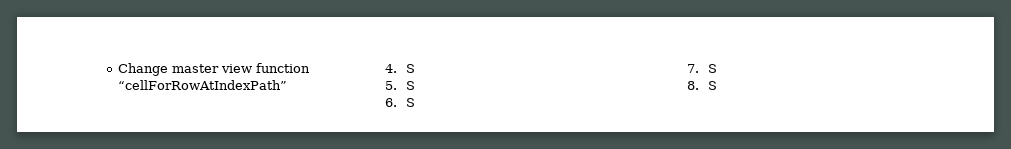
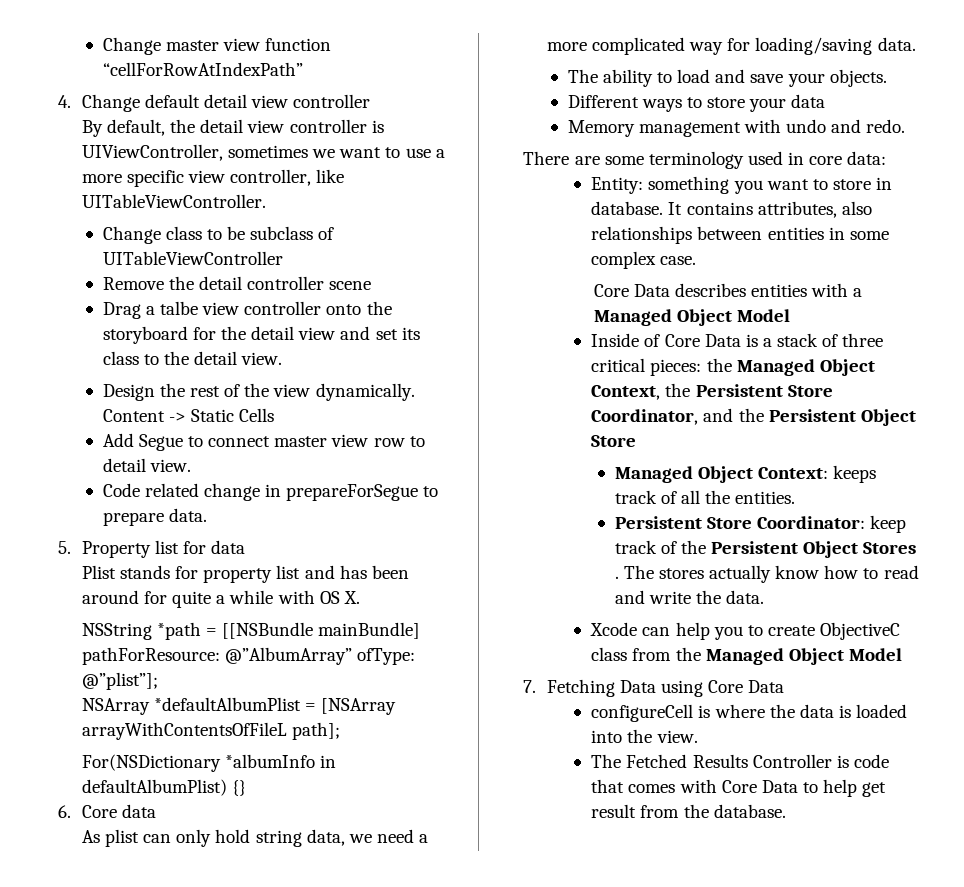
- 4. S
- 5. S
- 6. S
- 7. S
- 8. S
+ 4. Change default detail view controller
+ By default, the detail view controller is UIViewController, sometimes we want to use a more specific view controller, like UITableViewController.
+ Change class to be subclass of UITableViewController
+ Remove the detail controller scene
+ Drag a talbe view controller onto the storyboard for the detail view and set its class to the detail view.
+ Design the rest of the view dynamically. Content -> Static Cells
+ Add Segue to connect master view row to detail view.
+ Code related change in prepareForSegue to prepare data.
+ 5. Property list for data
+ Plist stands for property list and has been around for quite a while with OS X.
+ NSString *path = [[NSBundle mainBundle] pathForResource: @”AlbumArray” ofType: @”plist”];
+ NSArray *defaultAlbumPlist = [NSArray arrayWithContentsOfFileL path];
+ For(NSDictionary *albumInfo in defaultAlbumPlist) {}
+ 6. Core data
+ As plist can only hold string data, we need a more complicated way for loading/saving data.
+ The ability to load and save your objects.
+ Different ways to store your data
+ Memory management with undo and redo.
+ There are some terminology used in core data:
+ Entity: something you want to store in database. It contains attributes, also relationships between entities in some complex case.
+ Core Data describes entities with a Managed Object Model
+ Inside of Core Data is a stack of three critical pieces: the Managed Object Context, the Persistent Store Coordinator, and the Persistent Object Store
+ Managed Object Context: keeps track of all the entities.
+ Persistent Store Coordinator: keep track of the Persistent Object Stores . The stores actually know how to read and write the data.
+ Xcode can help you to create ObjectiveC class from the Managed Object Model
+ 7. Fetching Data using Core Data
+ configureCell is where the data is loaded into the view.
+ The Fetched Results Controller is code that comes with Core Data to help get result from the database.

